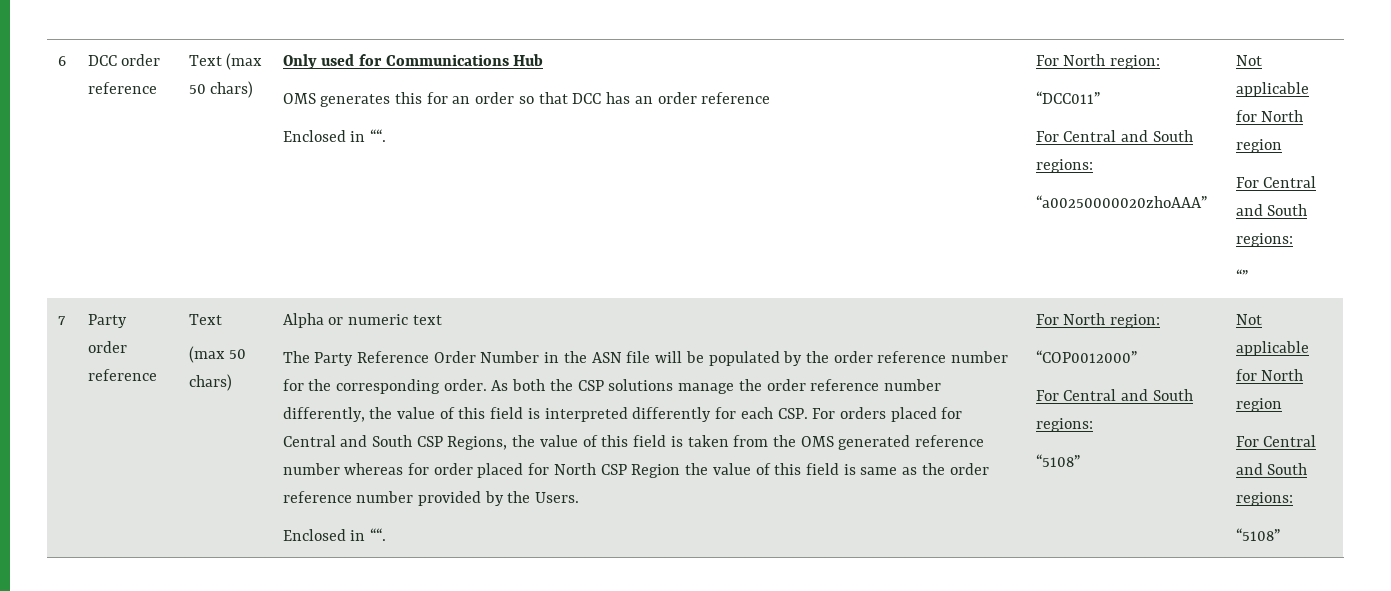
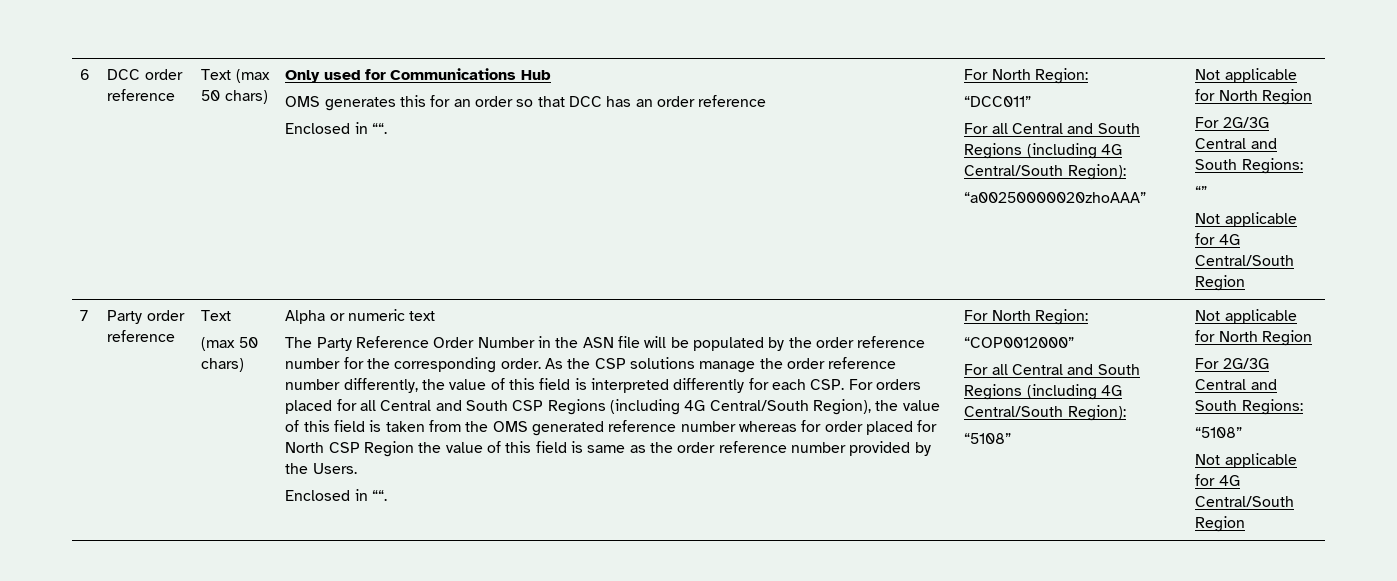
  OMS generates this for an order so that DCC has an order reference
- Enclosed in ““. | For North region:
+ Enclosed in ““. | For North Region:
  “DCC011”
- For Central and South regions:
+ For all Central and South Regions (including 4G Central/South Region):
- “a00250000020zhoAAA” | Not applicable for North region
- For Central and South regions:
+ “a00250000020zhoAAA” | Not applicable for North Region
+ For 2G/3G Central and South Regions:
  “”
+ Not applicable for 4G Central/South Region
- As both the CSP solutions manage the order reference number differently, the value of this field is interpreted differently for each CSP. For orders placed for Central and South CSP Regions, the value of this field is taken from the OMS generated reference number whereas for order placed for North CSP Region the value of this field is same as the order reference number provided by the Users.
- Enclosed in ““. | For North region:
+ As the CSP solutions manage the order reference number differently, the value of this field is interpreted differently for each CSP. For orders placed for all Central and South CSP Regions (including 4G Central/South Region), the value of this field is taken from the OMS generated reference number whereas for order placed for North CSP Region the value of this field is same as the order reference number provided by the Users.
+ Enclosed in ““. | For North Region:
  “COP0012000”
- For Central and South regions:
+ For all Central and South Regions (including 4G Central/South Region):
- “5108” | Not applicable for North region
- For Central and South regions:
+ “5108” | Not applicable for North Region
+ For 2G/3G Central and South Regions:
  “5108”
+ Not applicable for 4G Central/South Region

